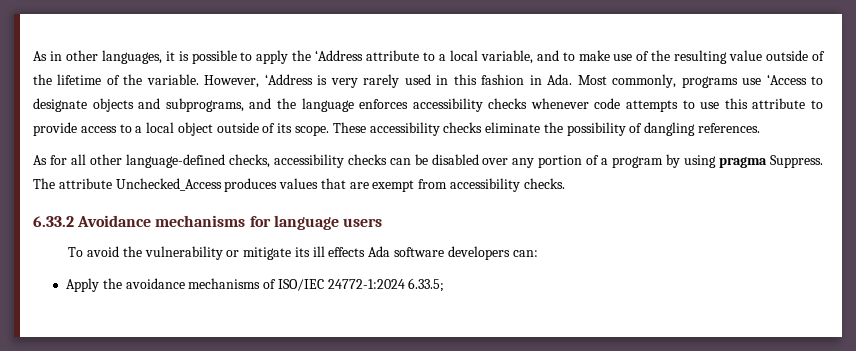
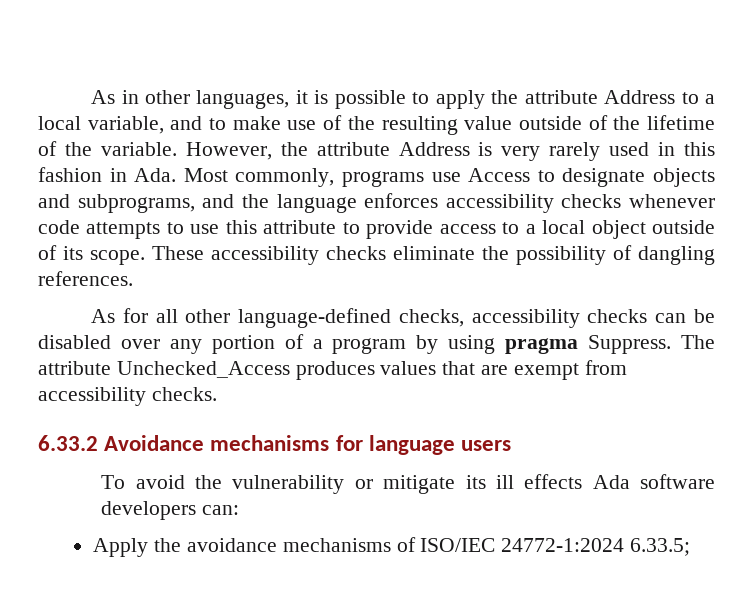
- As in other languages, it is possible to apply the ‘Address attribute to a local variable, and to make use of the resulting value outside of the lifetime of the variable.
+ As in other languages, it is possible to apply the attribute Address to a local variable, and to make use of the resulting value outside of the lifetime of the variable.
- However, ‘Address is very rarely used in this fashion in Ada. Most commonly, programs use ‘Access to designate objects and subprograms, and the language enforces accessibility checks whenever code attempts to use this attribute to provide access to a local object outside of its scope.
+ However, the attribute Address is very rarely used in this fashion in Ada. Most commonly, programs use Access to designate objects and subprograms, and the language enforces accessibility checks whenever code attempts to use this attribute to provide access to a local object outside of its scope.

